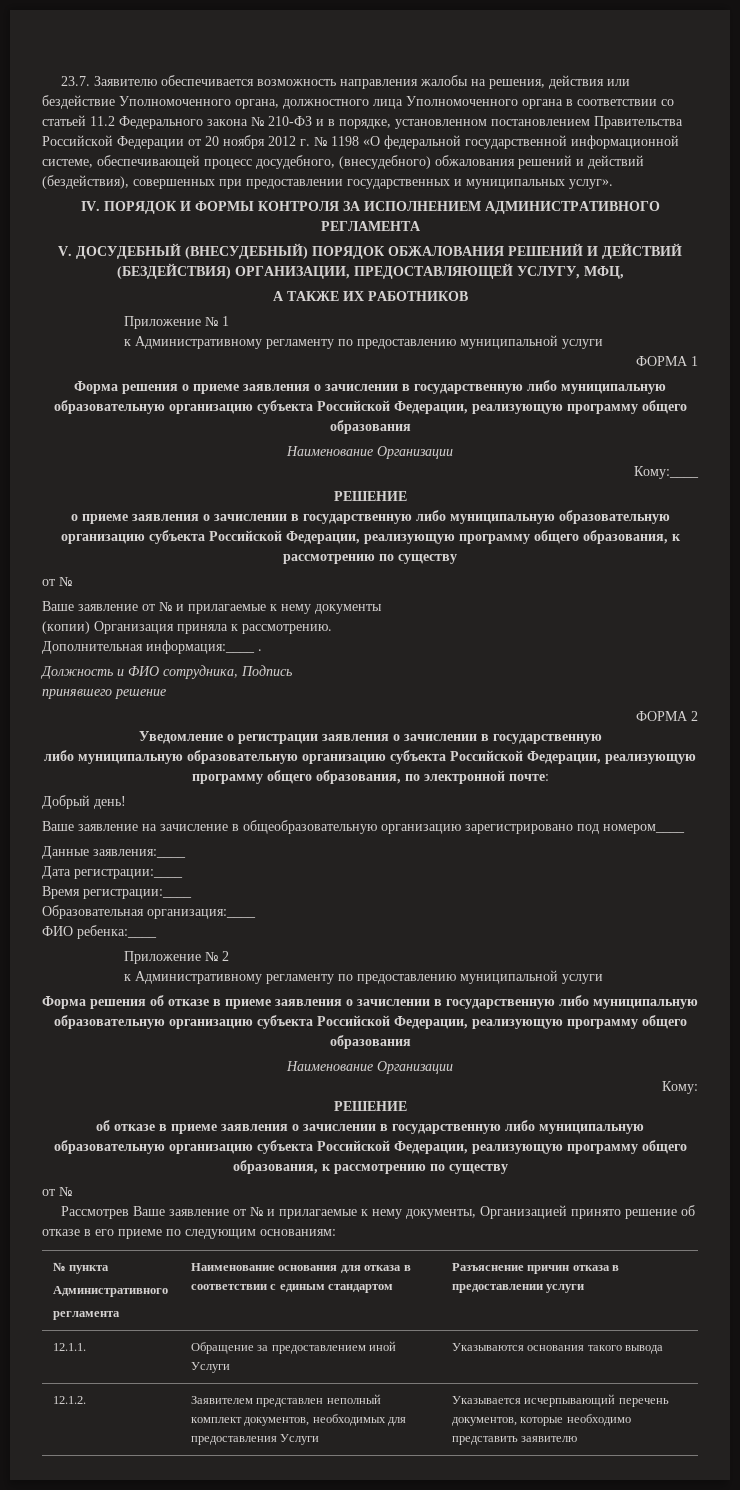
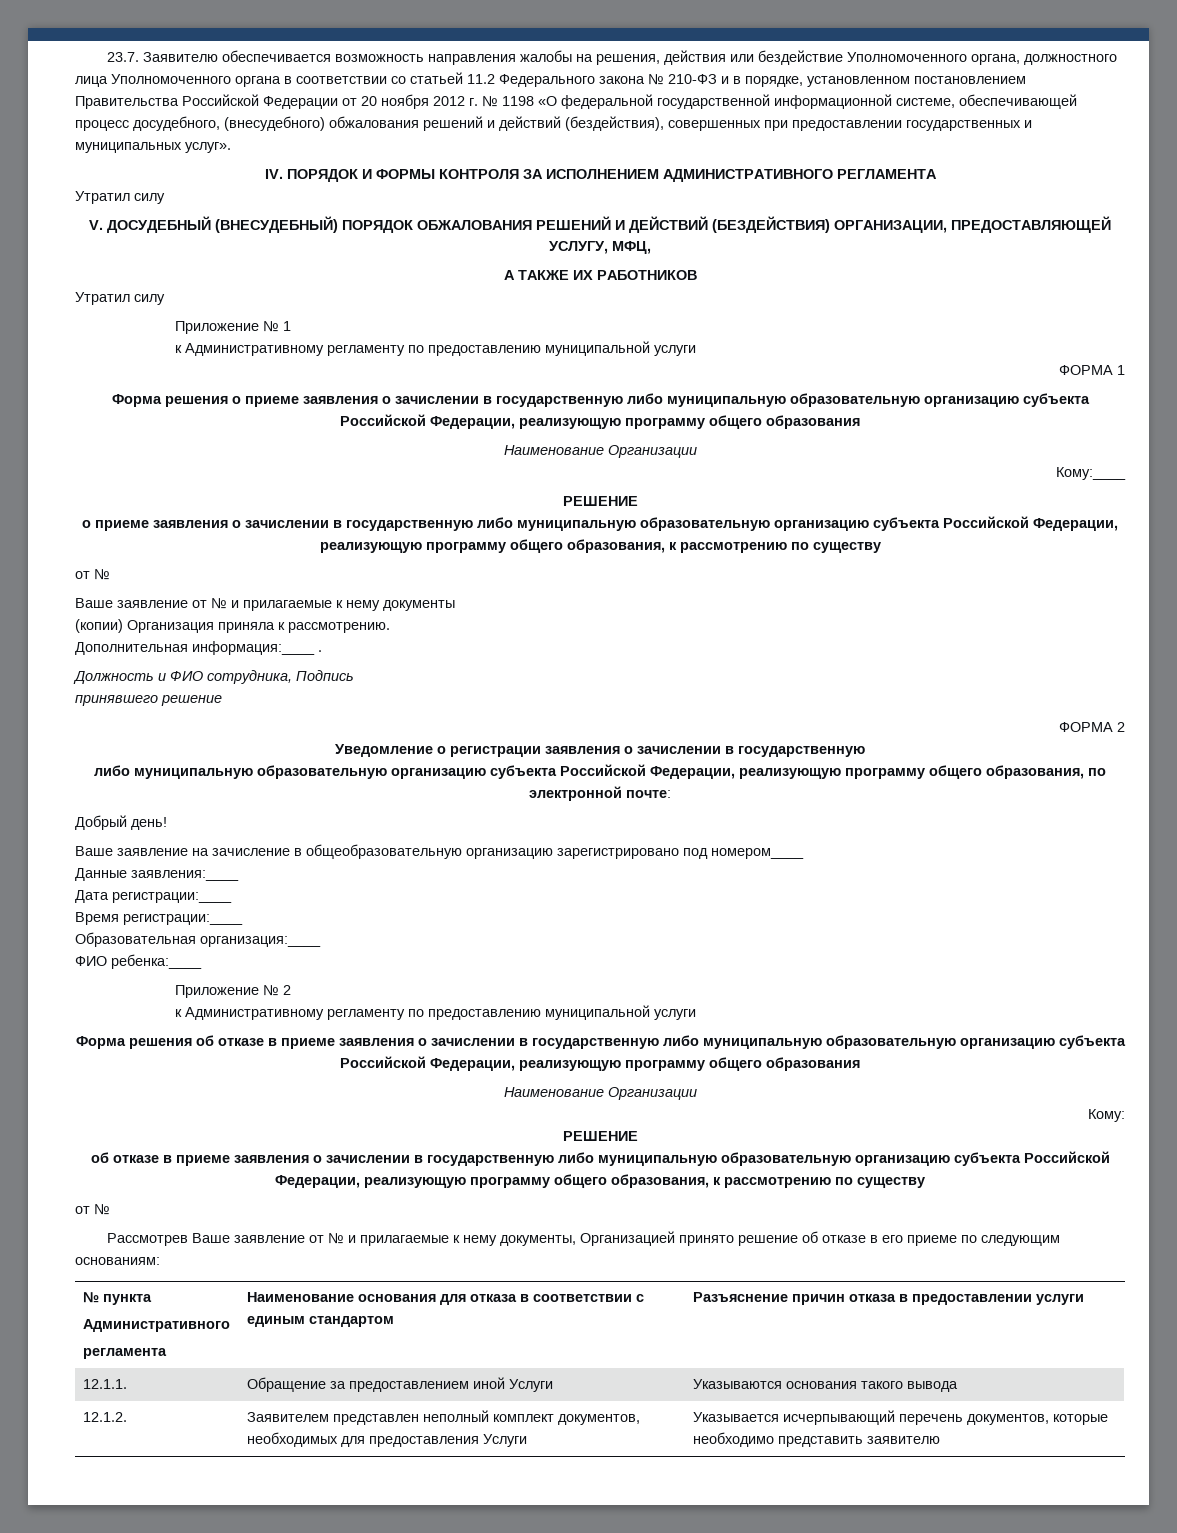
  IV. ПОРЯДОК И ФОРМЫ КОНТРОЛЯ ЗА ИСПОЛНЕНИЕМ АДМИНИСТРАТИВНОГО РЕГЛАМЕНТА
+ Утратил силу
  А ТАКЖЕ ИХ РАБОТНИКОВ
+ Утратил силу

